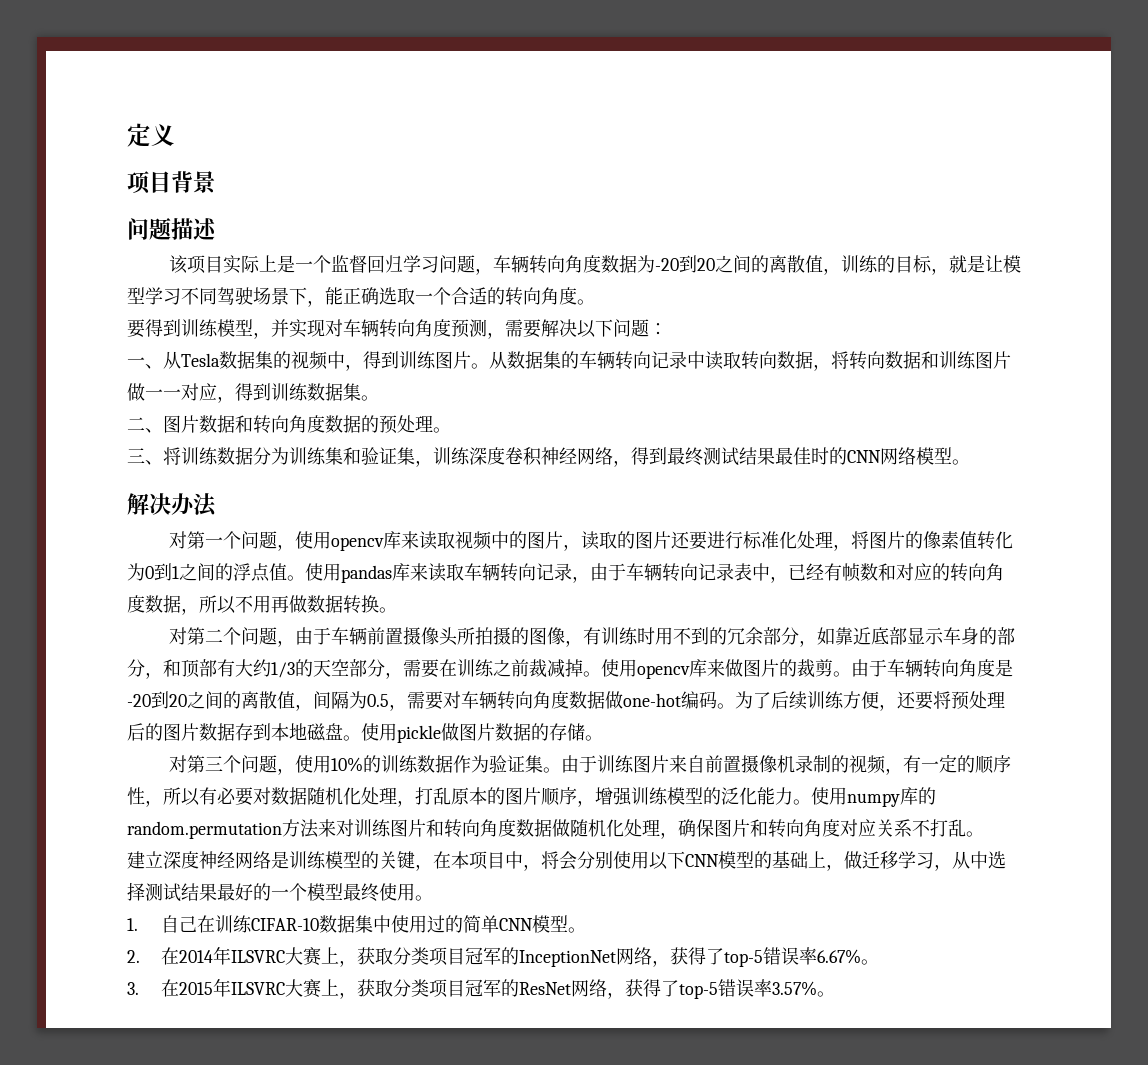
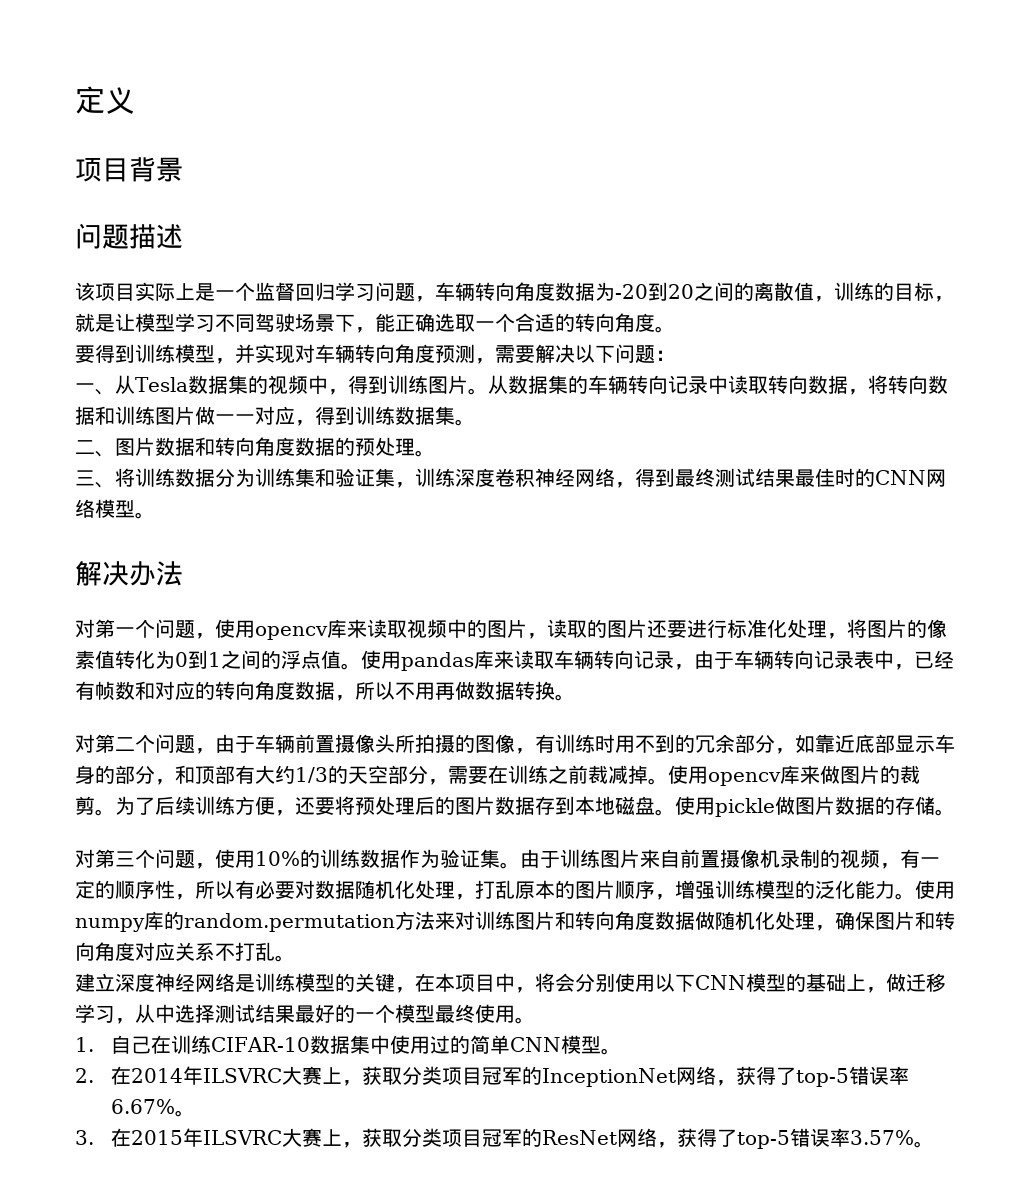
- 由于车辆转向角度是-20到20之间的离散值，间隔为0.5，需要对车辆转向角度数据做one-hot编码。

